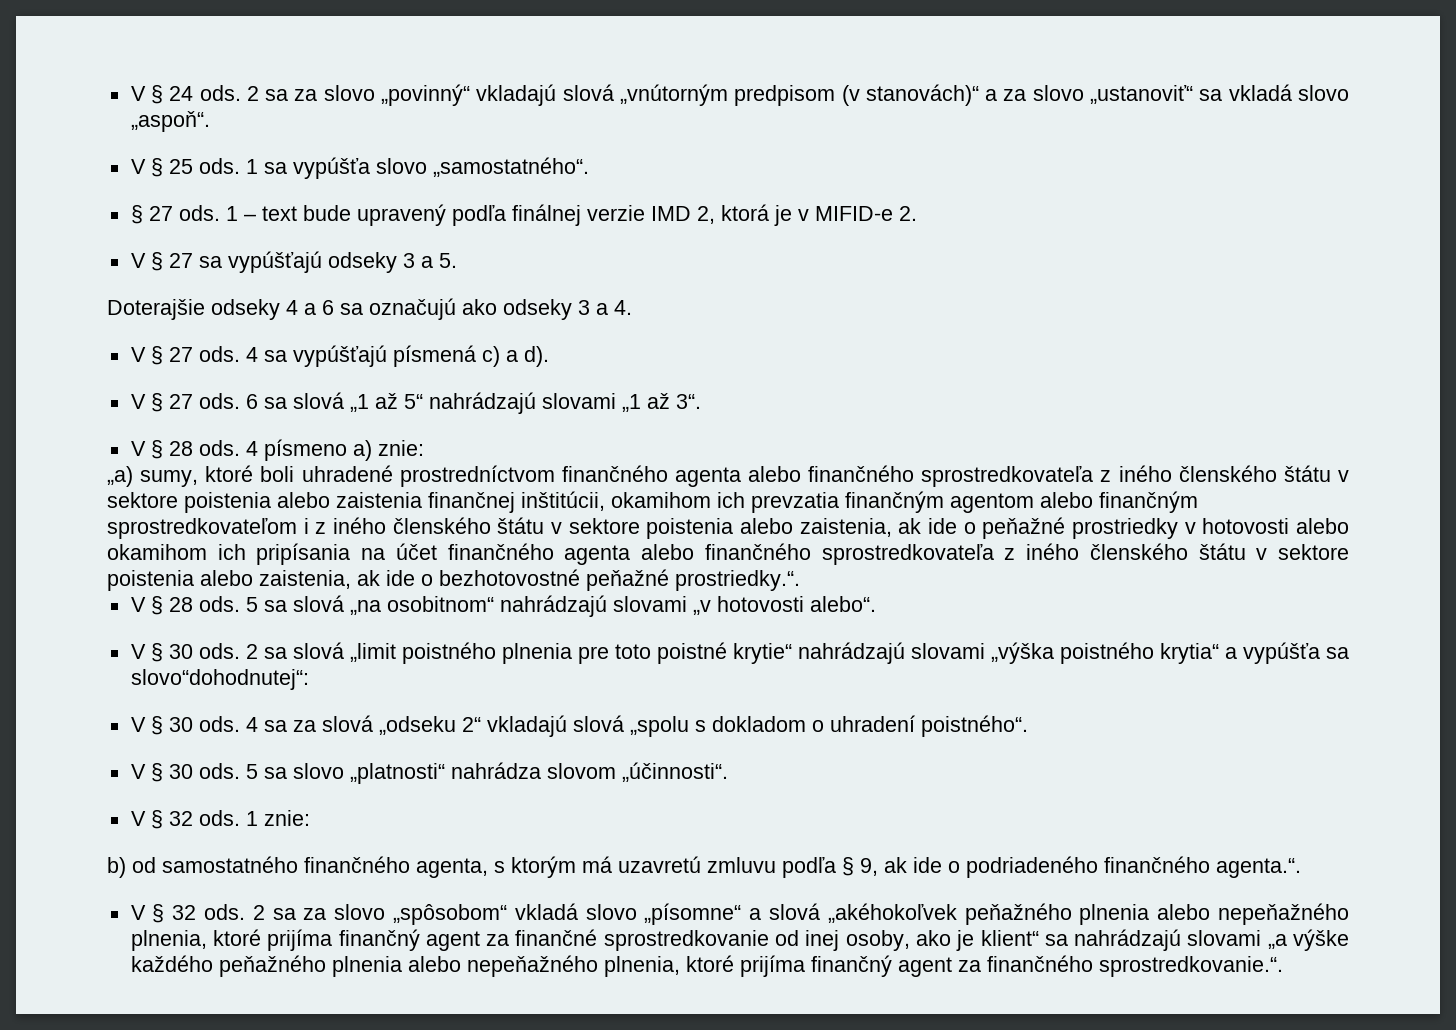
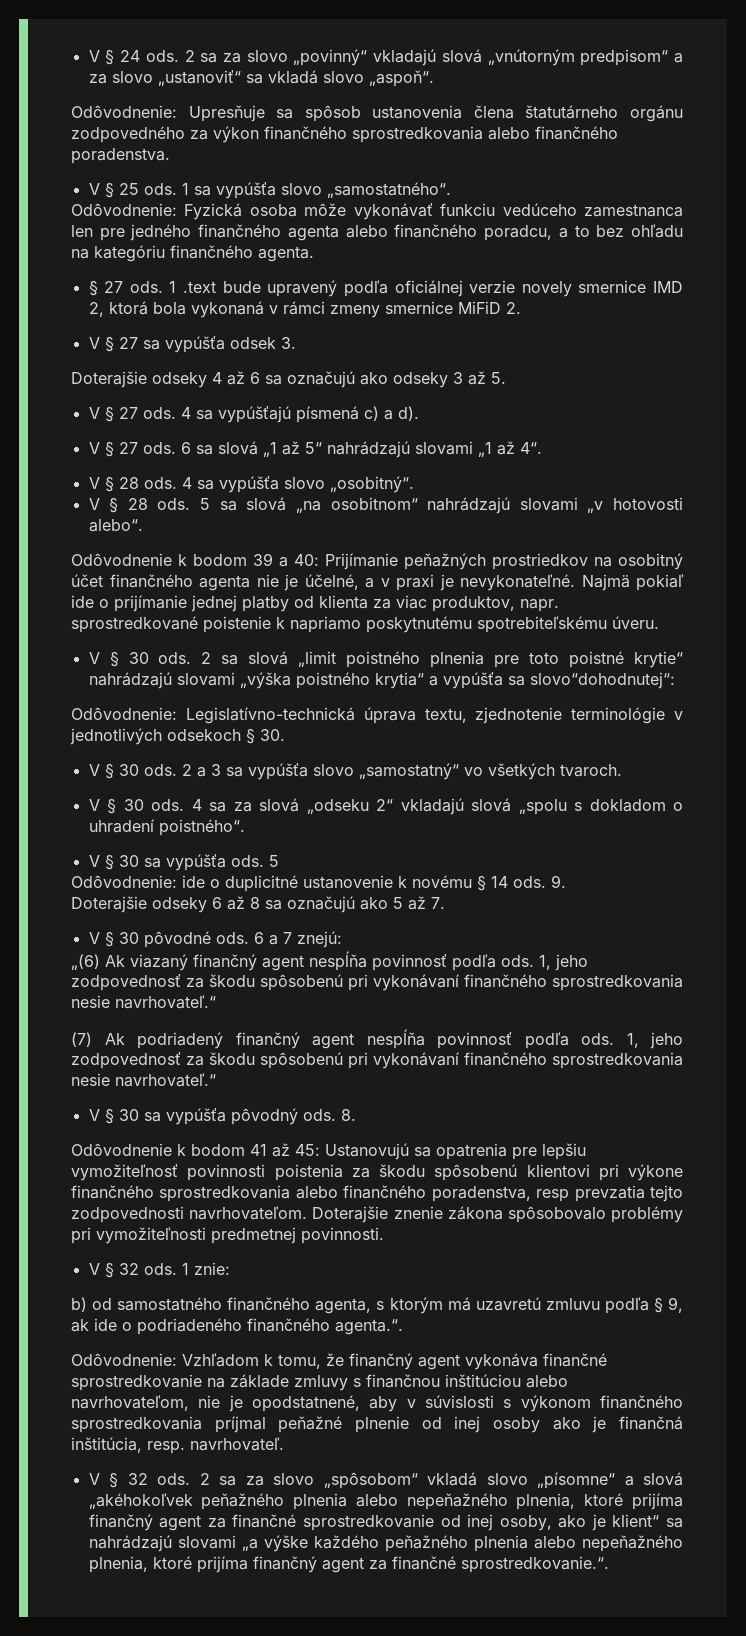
- 2 sa za slovo „povinný“ vkladajú slová „vnútorným predpisom (v stanovách)“ a za slovo „ustanoviť“ sa vkladá slovo „aspoň“.
+ 2 sa za slovo „povinný“ vkladajú slová „vnútorným predpisom“ a za slovo „ustanoviť“ sa vkladá slovo „aspoň“.
+ Odôvodnenie: Upresňuje sa spôsob ustanovenia člena štatutárneho orgánu zodpovedného za výkon finančného sprostredkovania alebo finančného poradenstva.
+ Odôvodnenie: Fyzická osoba môže vykonávať funkciu vedúceho zamestnanca len pre jedného finančného agenta alebo finančného poradcu, a to bez ohľadu na kategóriu finančného agenta.
- 1 – text bude upravený podľa finálnej verzie IMD 2, ktorá je v MIFID-e 2.
+ 1 .text bude upravený podľa oficiálnej verzie novely smernice IMD 2, ktorá bola vykonaná v rámci zmeny smernice MiFiD 2.
- V § 27 sa vypúšťajú odseky 3 a 5.
+ V § 27 sa vypúšťa odsek 3.
- Doterajšie odseky 4 a 6 sa označujú ako odseky 3 a 4.
+ Doterajšie odseky 4 až 6 sa označujú ako odseky 3 až 5.
- 6 sa slová „1 až 5“ nahrádzajú slovami „1 až 3“.
+ 6 sa slová „1 až 5“ nahrádzajú slovami „1 až 4“.
- 4 písmeno a) znie:
- „a) sumy, ktoré boli uhradené prostredníctvom finančného agenta alebo finančného sprostredkovateľa z iného členského štátu v sektore poistenia alebo zaistenia finančnej inštitúcii, okamihom ich prevzatia finančným agentom alebo finančným sprostredkovateľom i z iného členského štátu v sektore poistenia alebo zaistenia, ak ide o peňažné prostriedky v hotovosti alebo okamihom ich pripísania na účet finančného agenta alebo finančného sprostredkovateľa z iného členského štátu v sektore poistenia alebo zaistenia, ak ide o bezhotovostné peňažné prostriedky.“.
+ 4 sa vypúšťa slovo „osobitný“.
+ Odôvodnenie k bodom 39 a 40: Prijímanie peňažných prostriedkov na osobitný účet finančného agenta nie je účelné, a v praxi je nevykonateľné. Najmä pokiaľ ide o prijímanie jednej platby od klienta za viac produktov, napr. sprostredkované poistenie k napriamo poskytnutému spotrebiteľskému úveru.
+ Odôvodnenie: Legislatívno-technická úprava textu, zjednotenie terminológie v jednotlivých odsekoch § 30.
+ V § 30 ods. 2 a 3 sa vypúšťa slovo „samostatný“ vo všetkých tvaroch.
- V § 30 ods. 5 sa slovo „platnosti“ nahrádza slovom „účinnosti“.
+ V § 30 sa vypúšťa ods. 5
+ Odôvodnenie: ide o duplicitné ustanovenie k novému § 14 ods. 9.
+ Doterajšie odseky 6 až 8 sa označujú ako 5 až 7.
+ V § 30 pôvodné ods. 6 a 7 znejú:
+ „(6) Ak viazaný finančný agent nespĺňa povinnosť podľa ods. 1, jeho zodpovednosť za škodu spôsobenú pri vykonávaní finančného sprostredkovania nesie navrhovateľ.“
+ (7) Ak podriadený finančný agent nespĺňa povinnosť podľa ods. 1, jeho zodpovednosť za škodu spôsobenú pri vykonávaní finančného sprostredkovania nesie navrhovateľ.“
+ V § 30 sa vypúšťa pôvodný ods. 8.
+ Odôvodnenie k bodom 41 až 45: Ustanovujú sa opatrenia pre lepšiu vymožiteľnosť povinnosti poistenia za škodu spôsobenú klientovi pri výkone finančného sprostredkovania alebo finančného poradenstva, resp prevzatia tejto zodpovednosti navrhovateľom. Doterajšie znenie zákona spôsobovalo problémy pri vymožiteľnosti predmetnej povinnosti.
+ Odôvodnenie: Vzhľadom k tomu, že finančný agent vykonáva finančné sprostredkovanie na základe zmluvy s finančnou inštitúciou alebo navrhovateľom, nie je opodstatnené, aby v súvislosti s výkonom finančného sprostredkovania príjmal peňažné plnenie od inej osoby ako je finančná inštitúcia, resp. navrhovateľ.
- 2 sa za slovo „spôsobom“ vkladá slovo „písomne“ a slová „akéhokoľvek peňažného plnenia alebo nepeňažného plnenia, ktoré prijíma finančný agent za finančné sprostredkovanie od inej osoby, ako je klient“ sa nahrádzajú slovami „a výške každého peňažného plnenia alebo nepeňažného plnenia, ktoré prijíma finančný agent za finančného sprostredkovanie.“.
+ 2 sa za slovo „spôsobom“ vkladá slovo „písomne“ a slová „akéhokoľvek peňažného plnenia alebo nepeňažného plnenia, ktoré prijíma finančný agent za finančné sprostredkovanie od inej osoby, ako je klient“ sa nahrádzajú slovami „a výške každého peňažného plnenia alebo nepeňažného plnenia, ktoré prijíma finančný agent za finančné sprostredkovanie.“.

